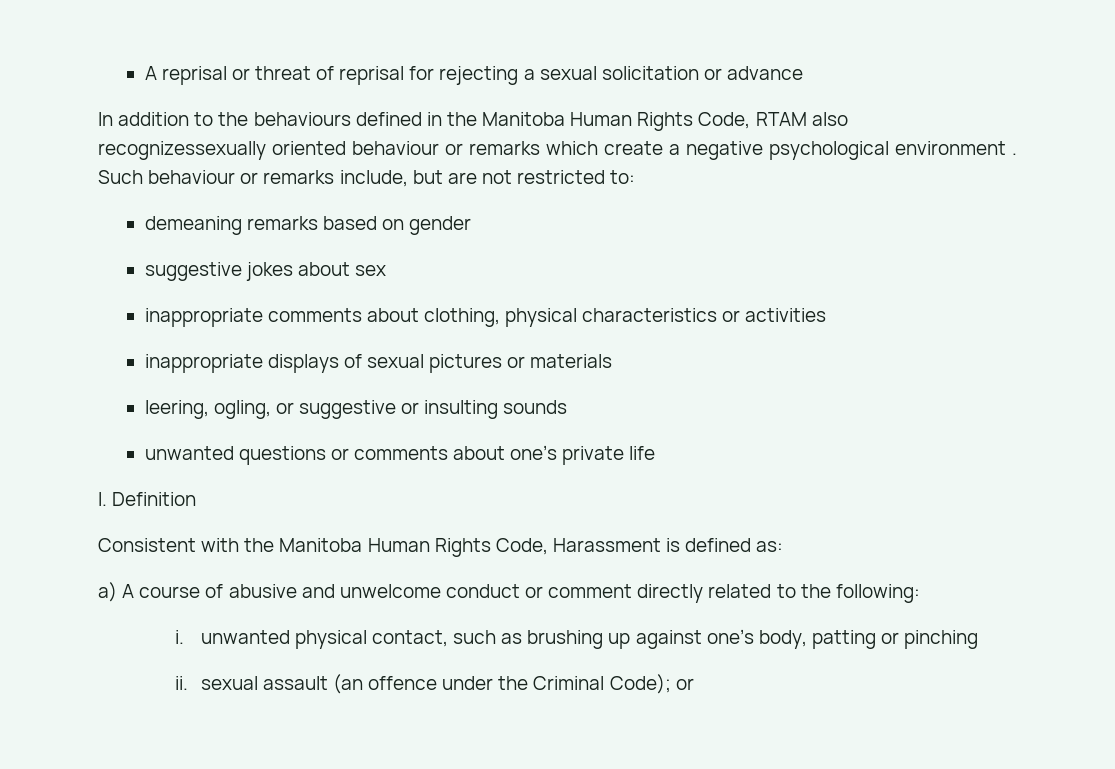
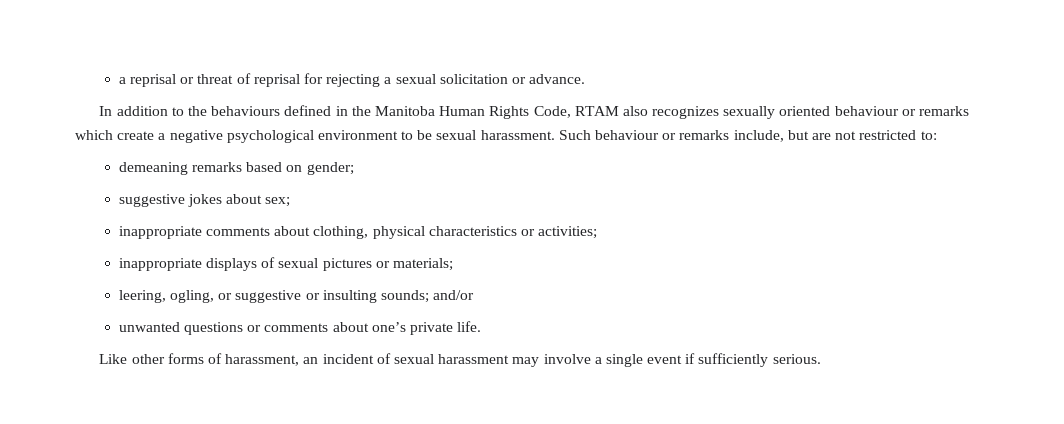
- A reprisal or threat of reprisal for rejecting a sexual solicitation or advance
+ a reprisal or threat of reprisal for rejecting a sexual solicitation or advance.
- In addition to the behaviours defined in the Manitoba Human Rights Code, RTAM also recognizessexually oriented behaviour or remarks which create a negative psychological environment .
+ In addition to the behaviours defined in the Manitoba Human Rights Code, RTAM also recognizes sexually oriented behaviour or remarks which create a negative psychological environment to be sexual harassment.
- demeaning remarks based on gender
+ demeaning remarks based on gender;
- suggestive jokes about sex
+ suggestive jokes about sex;
- inappropriate comments about clothing, physical characteristics or activities
+ inappropriate comments about clothing, physical characteristics or activities;
- inappropriate displays of sexual pictures or materials
+ inappropriate displays of sexual pictures or materials;
- leering, ogling, or suggestive or insulting sounds
+ leering, ogling, or suggestive or insulting sounds; and/or
- unwanted questions or comments about one’s private life
- I. Definition
- Consistent with the Manitoba Human Rights Code, Harassment is defined as:
- a) A course of abusive and unwelcome conduct or comment directly related to the following:
- i. unwanted physical contact, such as brushing up against one’s body, patting or pinching
- ii. sexual assault (an offence under the Criminal Code); or
+ unwanted questions or comments about one’s private life.
+ Like other forms of harassment, an incident of sexual harassment may involve a single event if sufficiently serious.

